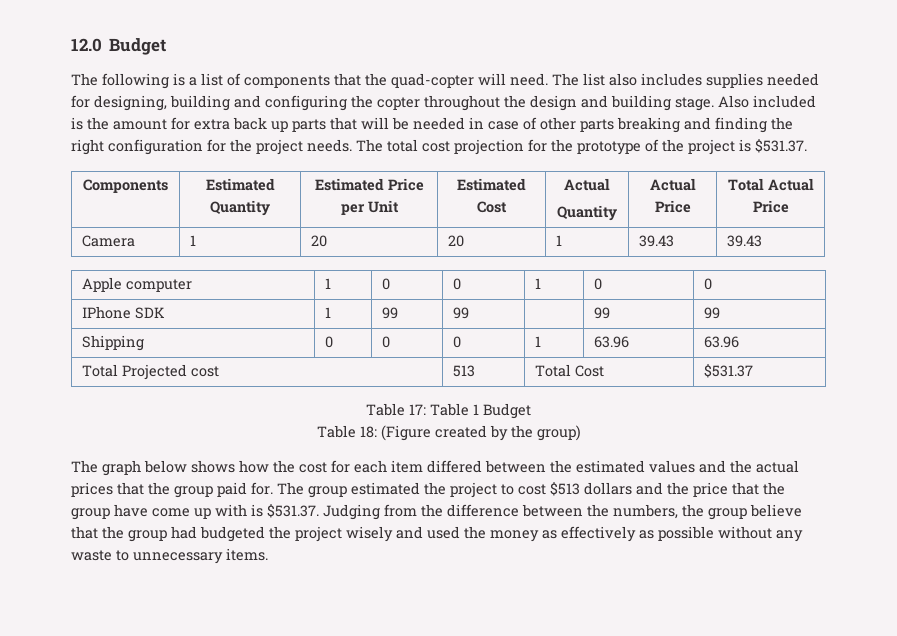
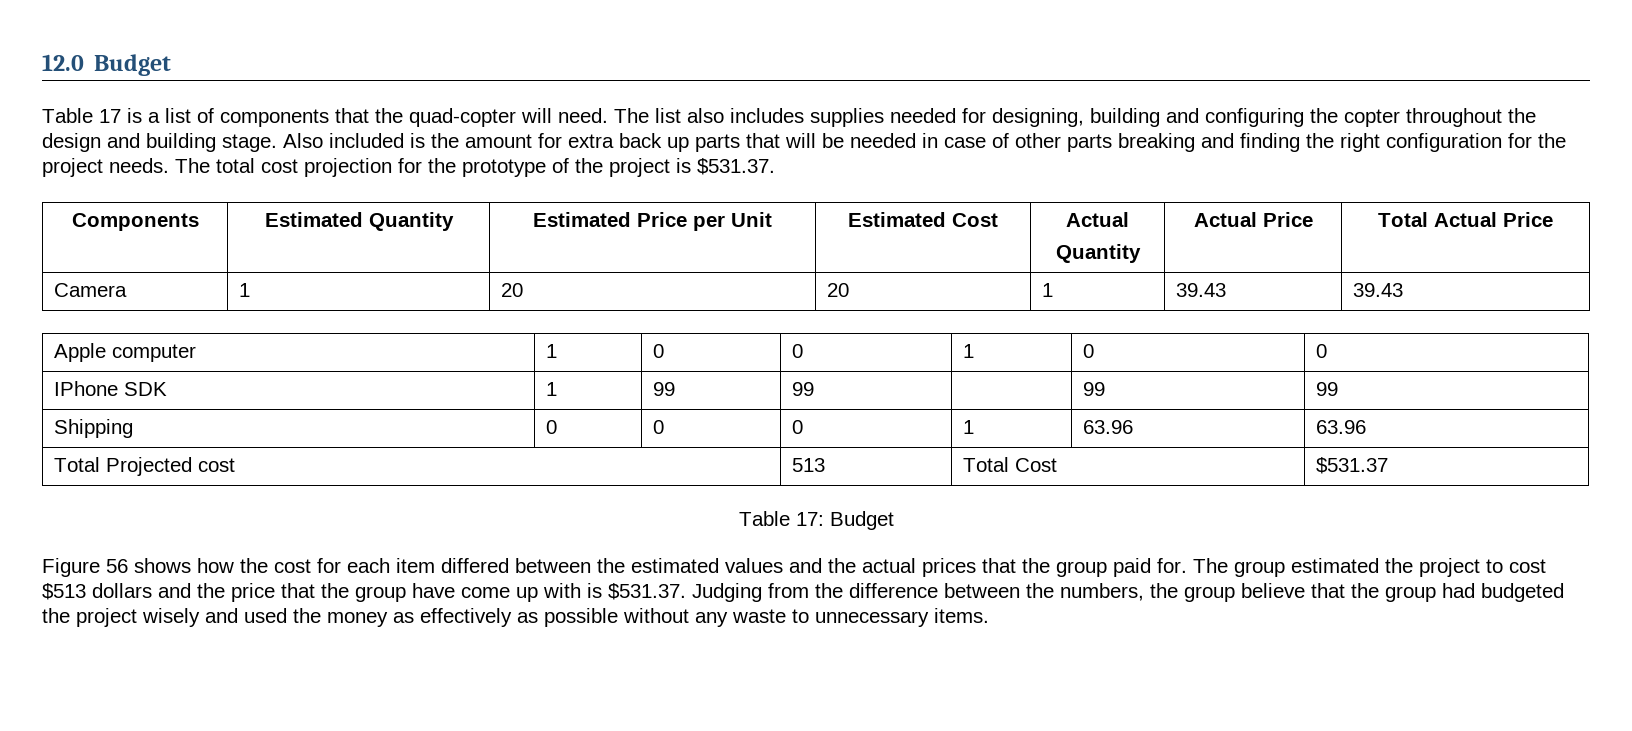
- The following is a list of components that the quad-copter will need.
+ Table 17 is a list of components that the quad-copter will need.
- Table 17: Table 1 Budget
- Table 18: (Figure created by the group)
- The graph below shows how the cost for each item differed between the estimated values and the actual prices that the group paid for.
+ Table 17: Budget
+ Figure 56 shows how the cost for each item differed between the estimated values and the actual prices that the group paid for.

